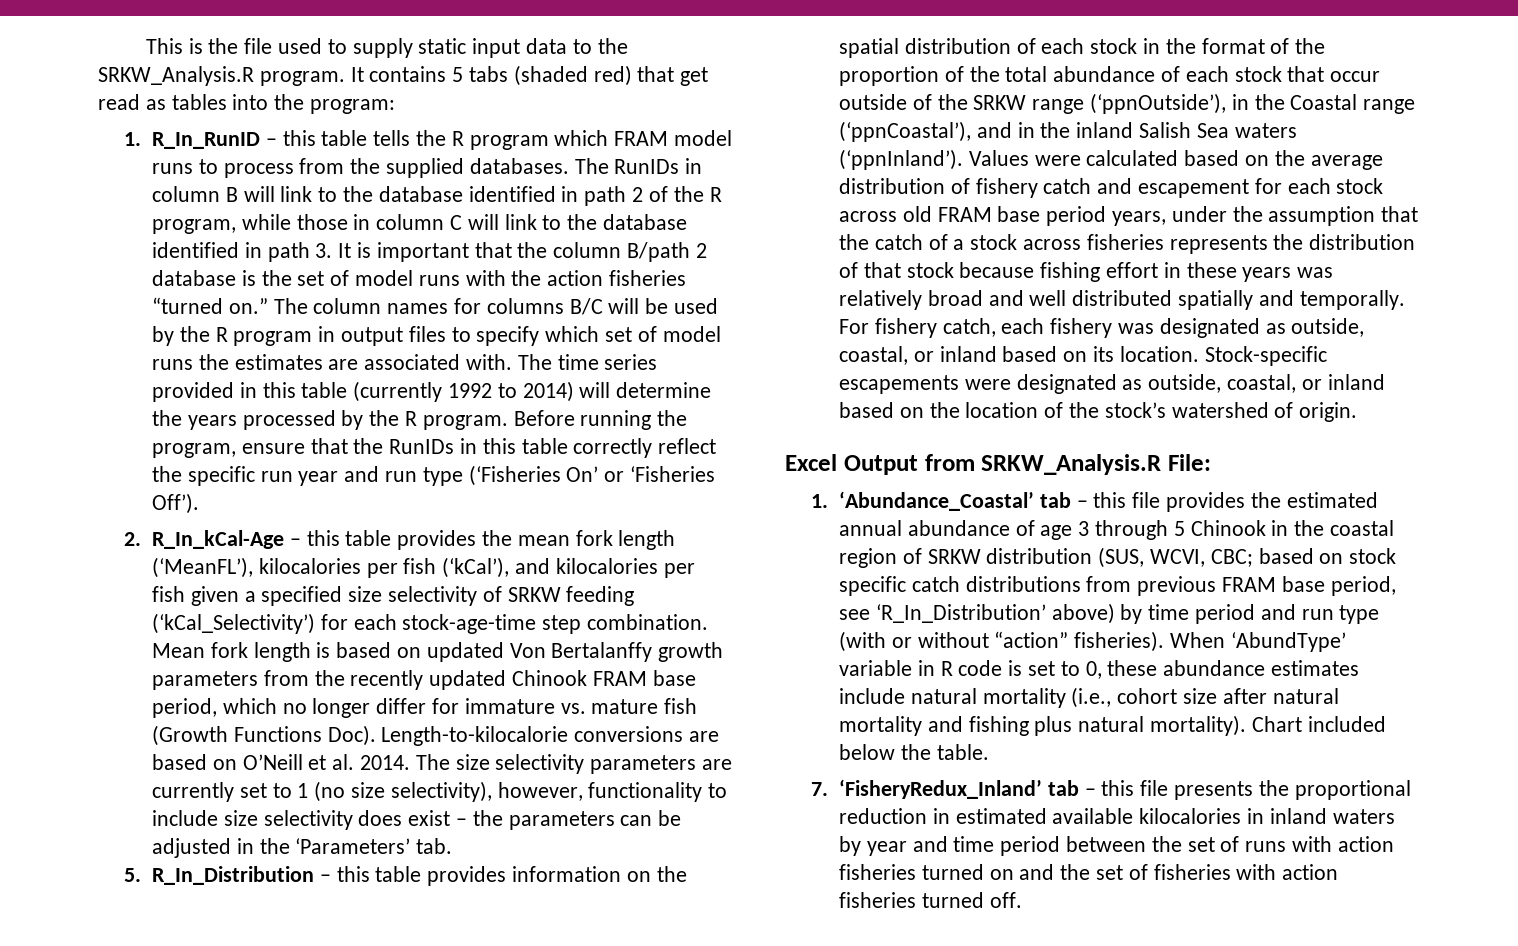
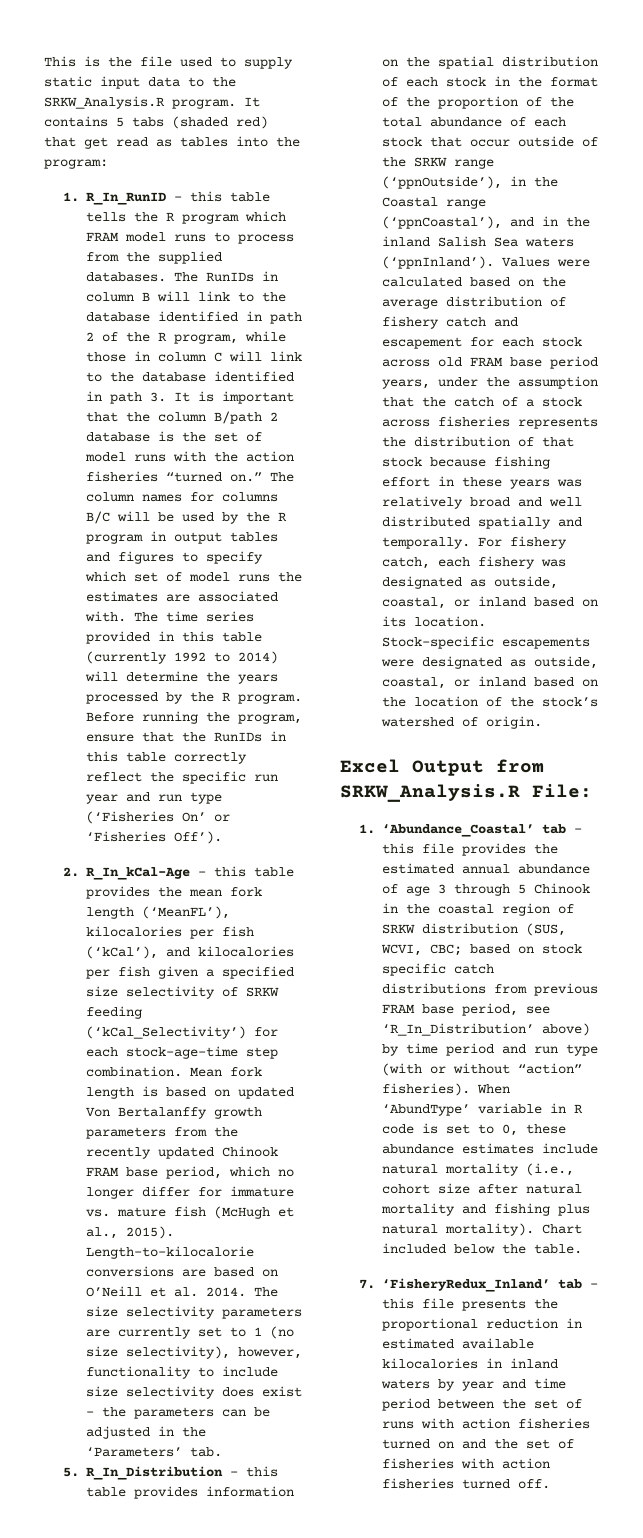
- The column names for columns B/C will be used by the R program in output files to specify which set of model runs the estimates are associated with.
+ The column names for columns B/C will be used by the R program in output tables and figures to specify which set of model runs the estimates are associated with.
- Mean fork length is based on updated Von Bertalanffy growth parameters from the recently updated Chinook FRAM base period, which no longer differ for immature vs. mature fish (Growth Functions Doc).
+ Mean fork length is based on updated Von Bertalanffy growth parameters from the recently updated Chinook FRAM base period, which no longer differ for immature vs. mature fish (McHugh et al., 2015).

